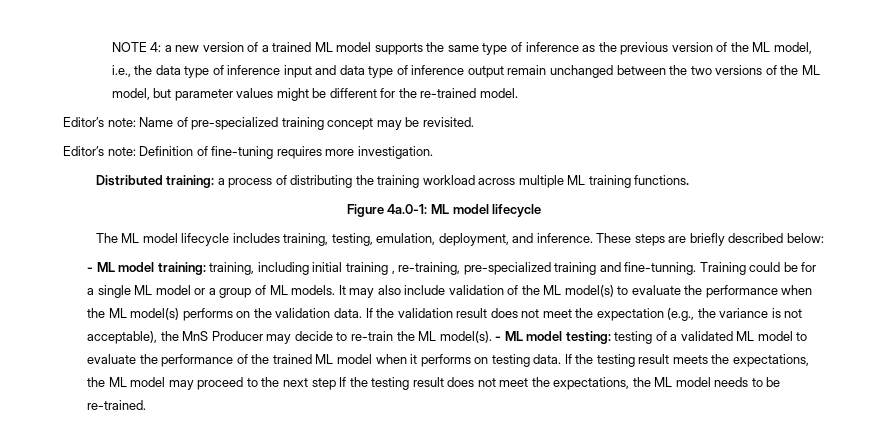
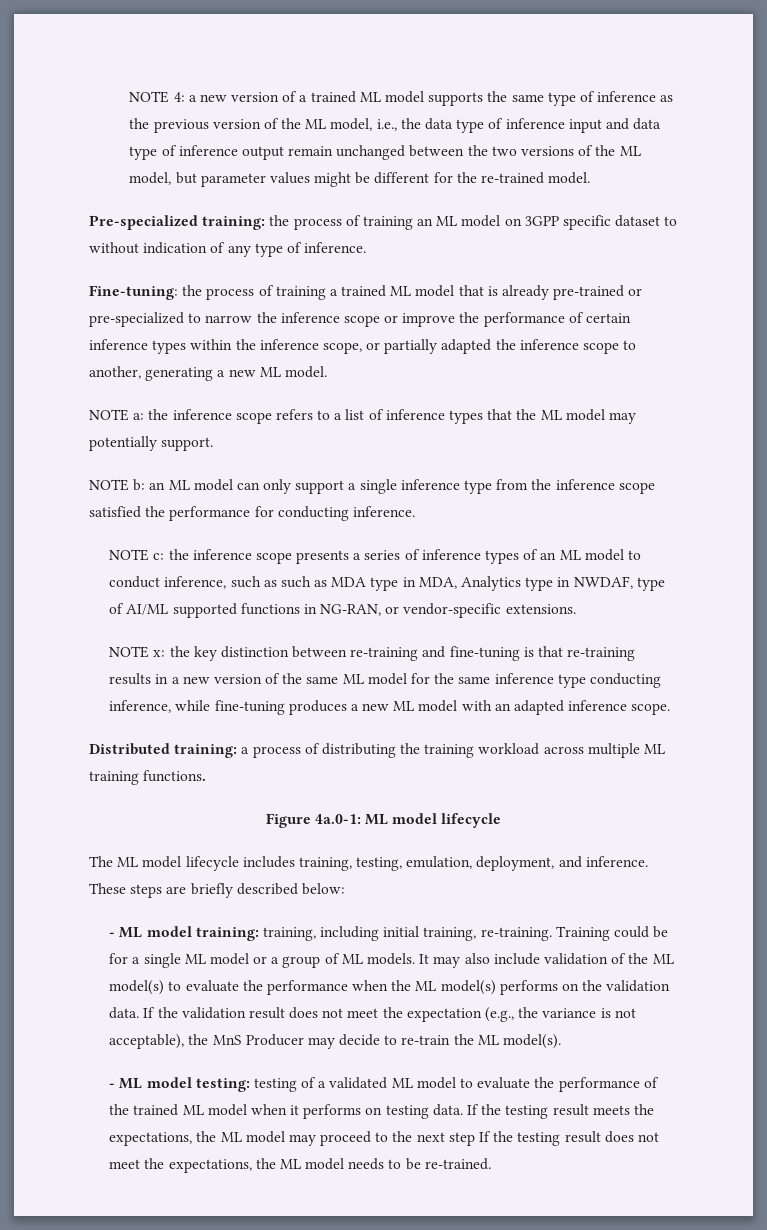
- Editor’s note: Name of pre-specialized training concept may be revisited.
- Editor’s note: Definition of fine-tuning requires more investigation.
+ Pre-specialized training: the process of training an ML model on 3GPP specific dataset to without indication of any type of inference.
+ Fine-tuning: the process of training a trained ML model that is already pre-trained or pre-specialized to narrow the inference scope or improve the performance of certain inference types within the inference scope, or partially adapted the inference scope to another, generating a new ML model.
+ NOTE a: the inference scope refers to a list of inference types that the ML model may potentially support.
+ NOTE b: an ML model can only support a single inference type from the inference scope satisfied the performance for conducting inference.
+ NOTE c: the inference scope presents a series of inference types of an ML model to conduct inference, such as such as MDA type in MDA, Analytics type in NWDAF, type of AI/ML supported functions in NG-RAN, or vendor-specific extensions.
+ NOTE x: the key distinction between re-training and fine-tuning is that re-training results in a new version of the same ML model for the same inference type conducting inference, while fine-tuning produces a new ML model with an adapted inference scope.
- - ML model training: training, including initial training , re-training, pre-specialized training and fine-tunning.
+ - ML model training: training, including initial training, re-training.
- If the validation result does not meet the expectation (e.g., the variance is not acceptable), the MnS Producer may decide to re-train the ML model(s). - ML model testing: testing of a validated ML model to evaluate the performance of the trained ML model when it performs on testing data.
+ If the validation result does not meet the expectation (e.g., the variance is not acceptable), the MnS Producer may decide to re-train the ML model(s).
+ - ML model testing: testing of a validated ML model to evaluate the performance of the trained ML model when it performs on testing data.

